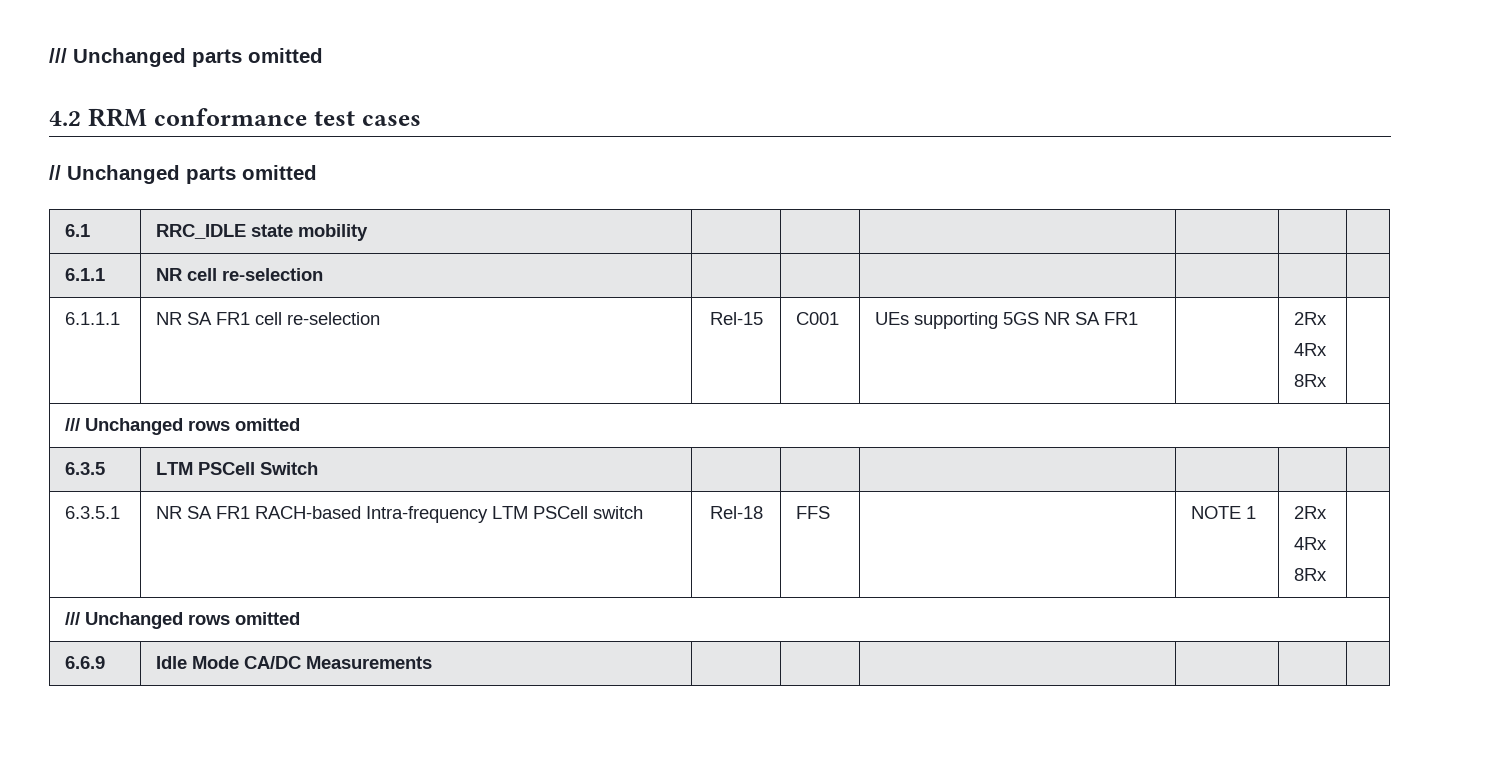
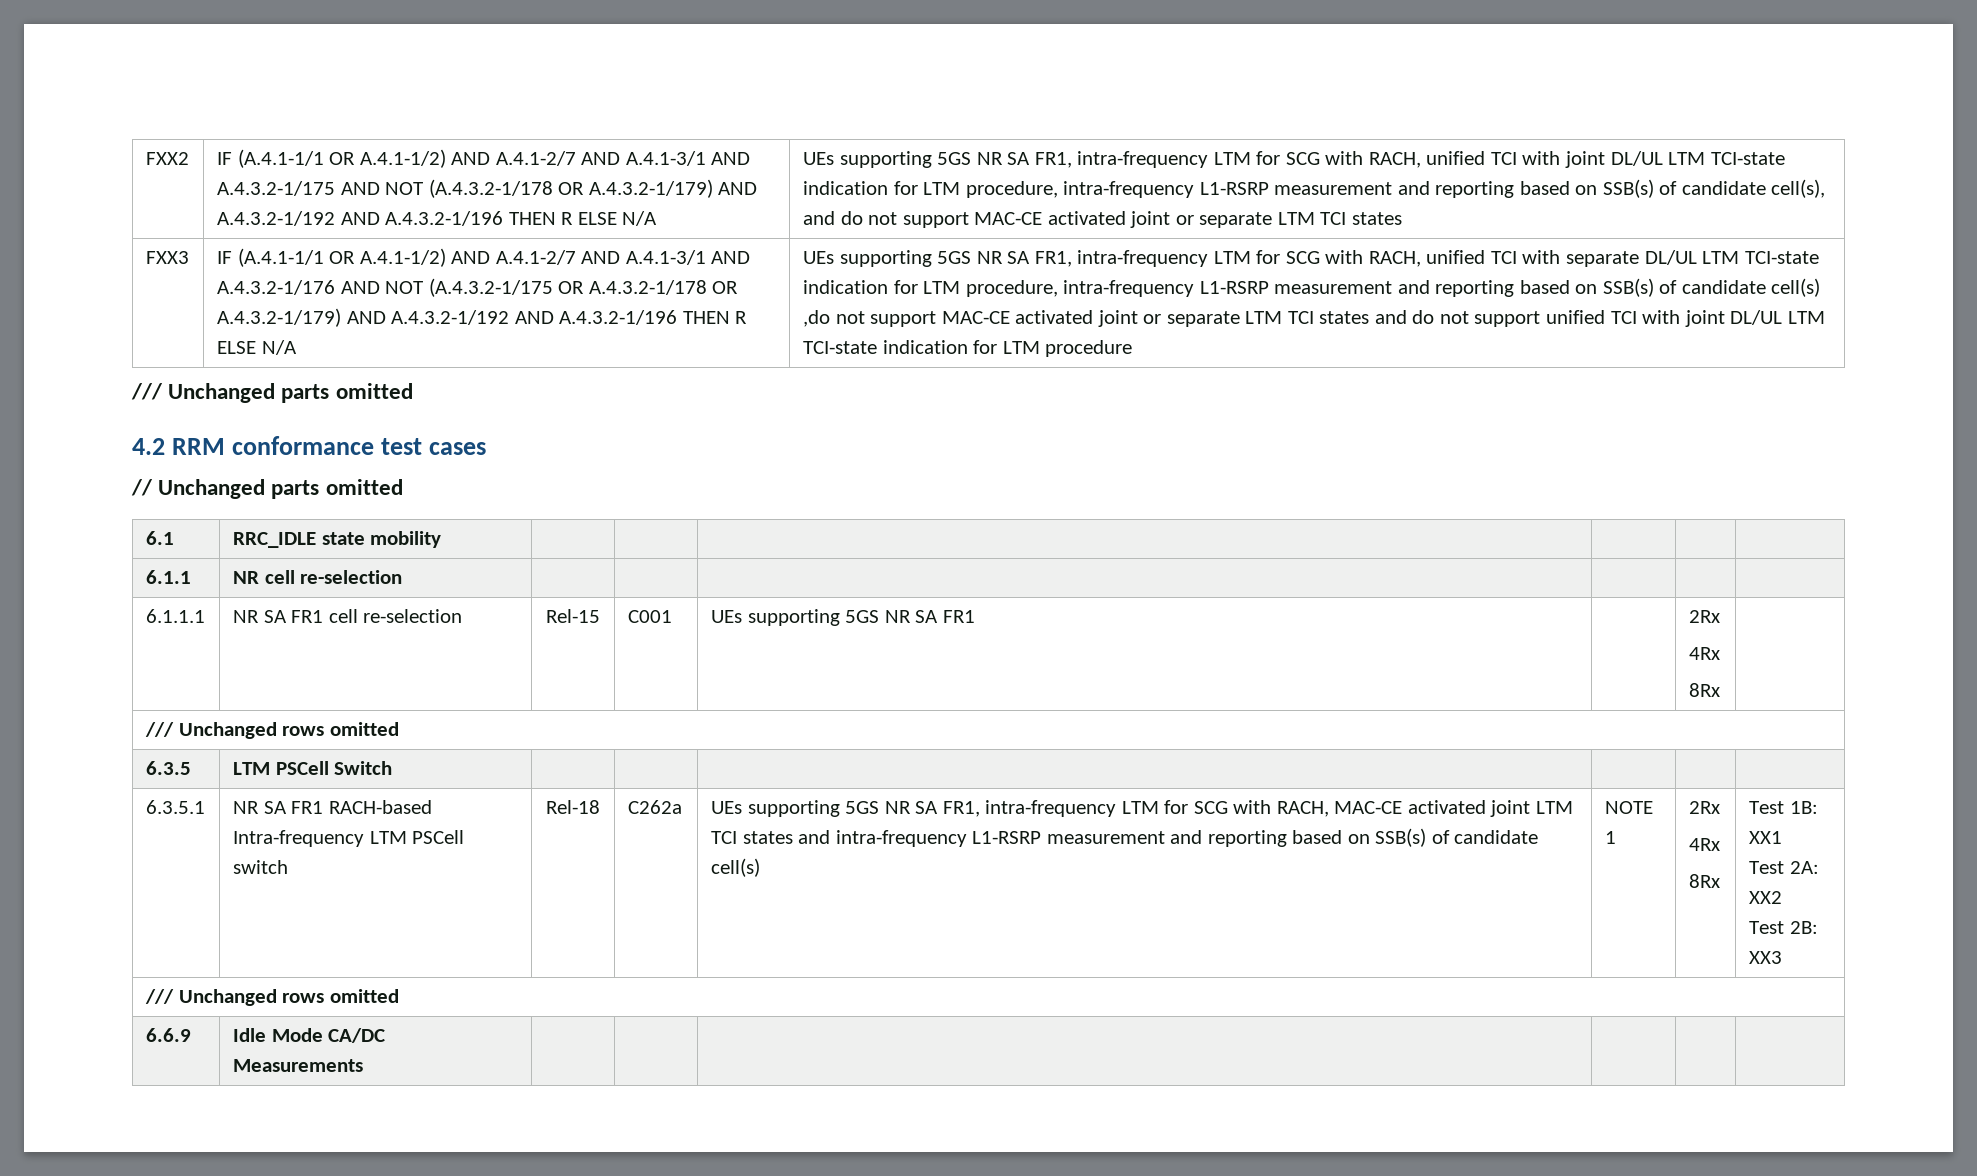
+ FXX2 | IF (A.4.1-1/1 OR A.4.1-1/2) AND A.4.1-2/7 AND A.4.1-3/1 AND A.4.3.2-1/175 AND NOT (A.4.3.2-1/178 OR A.4.3.2-1/179) AND A.4.3.2-1/192 AND A.4.3.2-1/196 THEN R ELSE N/A | UEs supporting 5GS NR SA FR1, intra-frequency LTM for SCG with RACH, unified TCI with joint DL/UL LTM TCI-state indication for LTM procedure, intra-frequency L1-RSRP measurement and reporting based on SSB(s) of candidate cell(s), and do not support MAC-CE activated joint or separate LTM TCI states
+ FXX3 | IF (A.4.1-1/1 OR A.4.1-1/2) AND A.4.1-2/7 AND A.4.1-3/1 AND A.4.3.2-1/176 AND NOT (A.4.3.2-1/175 OR A.4.3.2-1/178 OR A.4.3.2-1/179) AND A.4.3.2-1/192 AND A.4.3.2-1/196 THEN R ELSE N/A | UEs supporting 5GS NR SA FR1, intra-frequency LTM for SCG with RACH, unified TCI with separate DL/UL LTM TCI-state indication for LTM procedure, intra-frequency L1-RSRP measurement and reporting based on SSB(s) of candidate cell(s) ,do not support MAC-CE activated joint or separate LTM TCI states and do not support unified TCI with joint DL/UL LTM TCI-state indication for LTM procedure
- FFS
+ C262a | UEs supporting 5GS NR SA FR1, intra-frequency LTM for SCG with RACH, MAC-CE activated joint LTM TCI states and intra-frequency L1-RSRP measurement and reporting based on SSB(s) of candidate cell(s)
+ Test 1B: XX1
+ Test 2A: XX2
+ Test 2B: XX3

